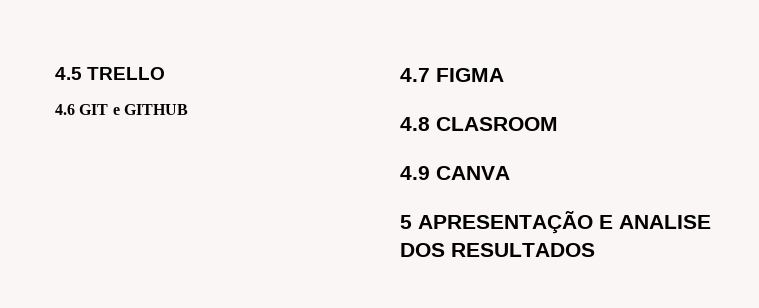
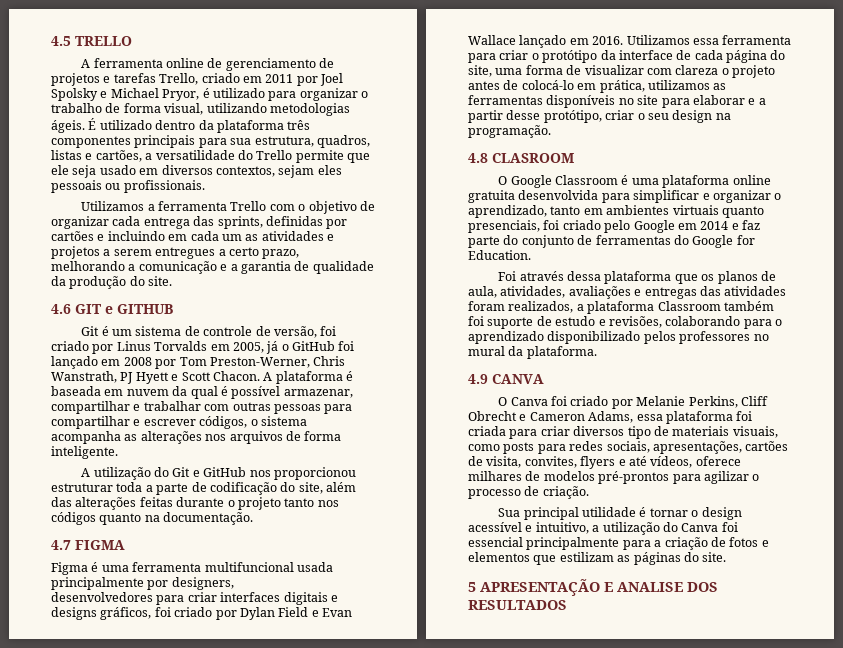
+ A ferramenta online de gerenciamento de projetos e tarefas Trello, criado em 2011 por Joel Spolsky e Michael Pryor, é utilizado para organizar o trabalho de forma visual, utilizando metodologias ágeis. É utilizado dentro da plataforma três componentes principais para sua estrutura, quadros, listas e cartões, a versatilidade do Trello permite que ele seja usado em diversos contextos, sejam eles pessoais ou profissionais.
+ Utilizamos a ferramenta Trello com o objetivo de organizar cada entrega das sprints, definidas por cartões e incluindo em cada um as atividades e projetos a serem entregues a certo prazo, melhorando a comunicação e a garantia de qualidade da produção do site.
  4.6 GIT e GITHUB
+ Git é um sistema de controle de versão, foi criado por Linus Torvalds em 2005, já o GitHub foi lançado em 2008 por Tom Preston-Werner, Chris Wanstrath, PJ Hyett e Scott Chacon. A plataforma é baseada em nuvem da qual é possível armazenar, compartilhar e trabalhar com outras pessoas para compartilhar e escrever códigos, o sistema acompanha as alterações nos arquivos de forma inteligente.
+ A utilização do Git e GitHub nos proporcionou estruturar toda a parte de codificação do site, além das alterações feitas durante o projeto tanto nos códigos quanto na documentação.
  4.7 FIGMA
+ Figma é uma ferramenta multifuncional usada principalmente por designers,
+ desenvolvedores para criar interfaces digitais e designs gráficos, foi criado por Dylan Field e Evan Wallace lançado em 2016. Utilizamos essa ferramenta para criar o protótipo da interface de cada página do site, uma forma de visualizar com clareza o projeto antes de colocá-lo em prática, utilizamos as ferramentas disponíveis no site para elaborar e a partir desse protótipo, criar o seu design na programação.
  4.8 CLASROOM
+ O Google Classroom é uma plataforma online gratuita desenvolvida para simplificar e organizar o aprendizado, tanto em ambientes virtuais quanto presenciais, foi criado pelo Google em 2014 e faz parte do conjunto de ferramentas do Google for Education.
+ Foi através dessa plataforma que os planos de aula, atividades, avaliações e entregas das atividades foram realizados, a plataforma Classroom também foi suporte de estudo e revisões, colaborando para o aprendizado disponibilizado pelos professores no mural da plataforma.
  4.9 CANVA
+ O Canva foi criado por Melanie Perkins, Cliff Obrecht e Cameron Adams, essa plataforma foi criada para criar diversos tipo de materiais visuais, como posts para redes sociais, apresentações, cartões de visita, convites, flyers e até vídeos, oferece milhares de modelos pré-prontos para agilizar o processo de criação.
+ Sua principal utilidade é tornar o design acessível e intuitivo, a utilização do Canva foi essencial principalmente para a criação de fotos e elementos que estilizam as páginas do site.

